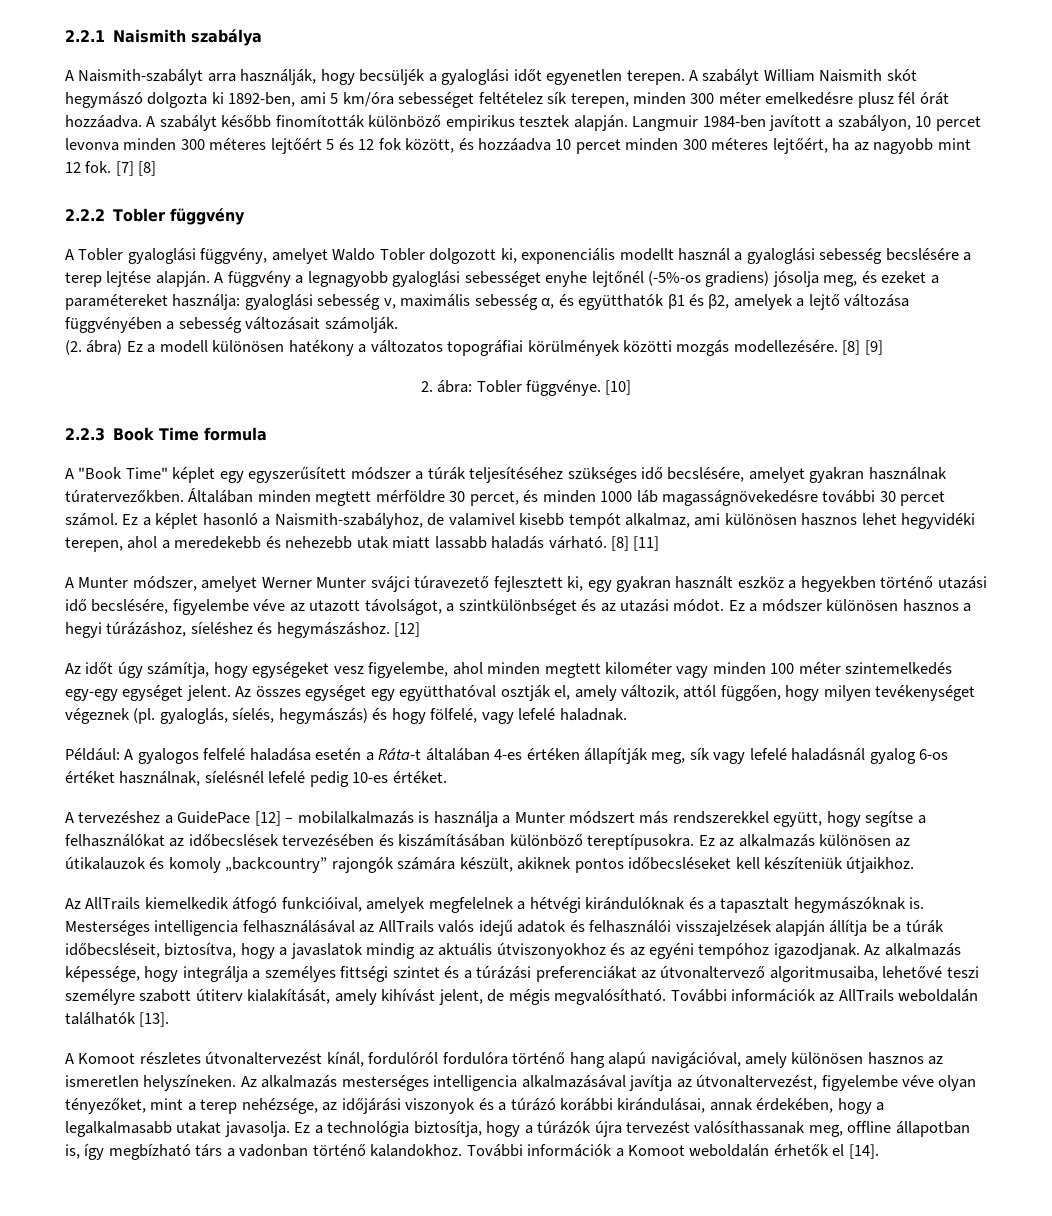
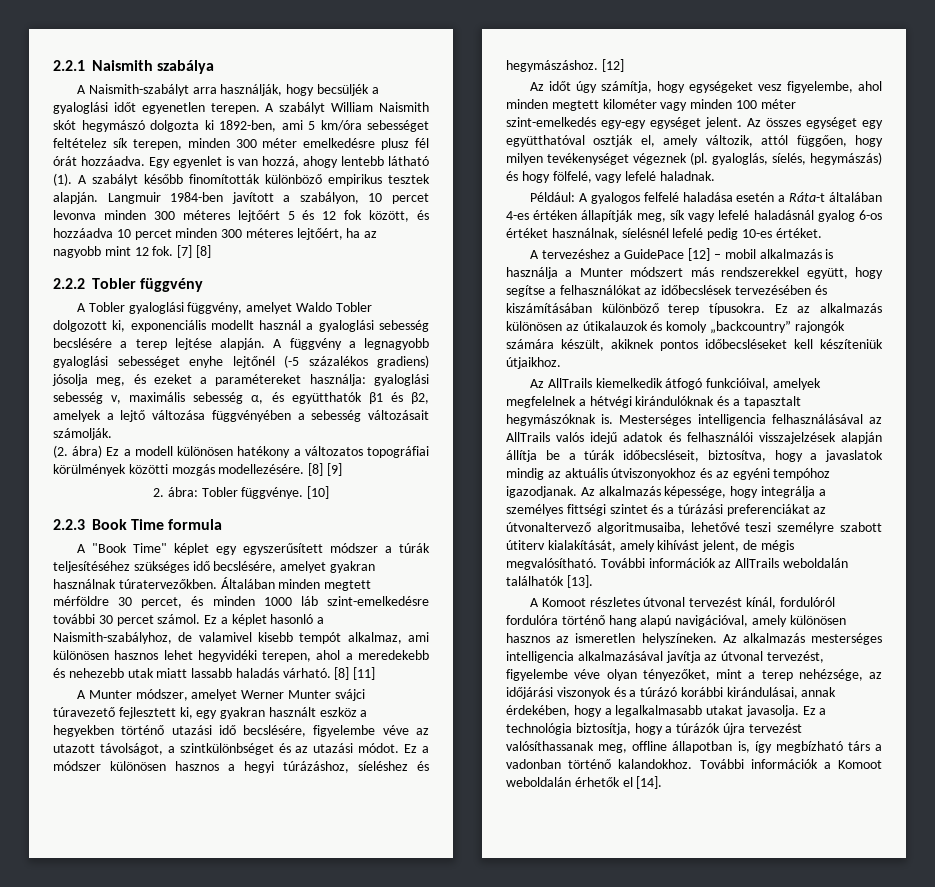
+ Egy egyenlet is van hozzá, ahogy lentebb látható (1).
- A függvény a legnagyobb gyaloglási sebességet enyhe lejtőnél (-5%-os gradiens) jósolja meg, és ezeket a paramétereket használja: gyaloglási sebesség v, maximális sebesség α, és együtthatók β1 és β2, amelyek a lejtő változása függvényében a sebesség változásait számolják.
+ A függvény a legnagyobb gyaloglási sebességet enyhe lejtőnél (-5 százalékos gradiens) jósolja meg, és ezeket a paramétereket használja: gyaloglási sebesség v, maximális sebesség α, és együtthatók β1 és β2, amelyek a lejtő változása függvényében a sebesség változásait számolják.
- Általában minden megtett mérföldre 30 percet, és minden 1000 láb magasságnövekedésre további 30 percet számol.
+ Általában minden megtett mérföldre 30 percet, és minden 1000 láb szint-emelkedésre további 30 percet számol.
- Az időt úgy számítja, hogy egységeket vesz figyelembe, ahol minden megtett kilométer vagy minden 100 méter szintemelkedés egy-egy egységet jelent.
+ Az időt úgy számítja, hogy egységeket vesz figyelembe, ahol minden megtett kilométer vagy minden 100 méter szint-emelkedés egy-egy egységet jelent.
- A tervezéshez a GuidePace [12] – mobilalkalmazás is használja a Munter módszert más rendszerekkel együtt, hogy segítse a felhasználókat az időbecslések tervezésében és kiszámításában különböző tereptípusokra.
+ A tervezéshez a GuidePace [12] – mobil alkalmazás is használja a Munter módszert más rendszerekkel együtt, hogy segítse a felhasználókat az időbecslések tervezésében és kiszámításában különböző terep típusokra.
- A Komoot részletes útvonaltervezést kínál, fordulóról fordulóra történő hang alapú navigációval, amely különösen hasznos az ismeretlen helyszíneken.
+ A Komoot részletes útvonal tervezést kínál, fordulóról fordulóra történő hang alapú navigációval, amely különösen hasznos az ismeretlen helyszíneken.
- Az alkalmazás mesterséges intelligencia alkalmazásával javítja az útvonaltervezést, figyelembe véve olyan tényezőket, mint a terep nehézsége, az időjárási viszonyok és a túrázó korábbi kirándulásai, annak érdekében, hogy a legalkalmasabb utakat javasolja.
+ Az alkalmazás mesterséges intelligencia alkalmazásával javítja az útvonal tervezést, figyelembe véve olyan tényezőket, mint a terep nehézsége, az időjárási viszonyok és a túrázó korábbi kirándulásai, annak érdekében, hogy a legalkalmasabb utakat javasolja.

